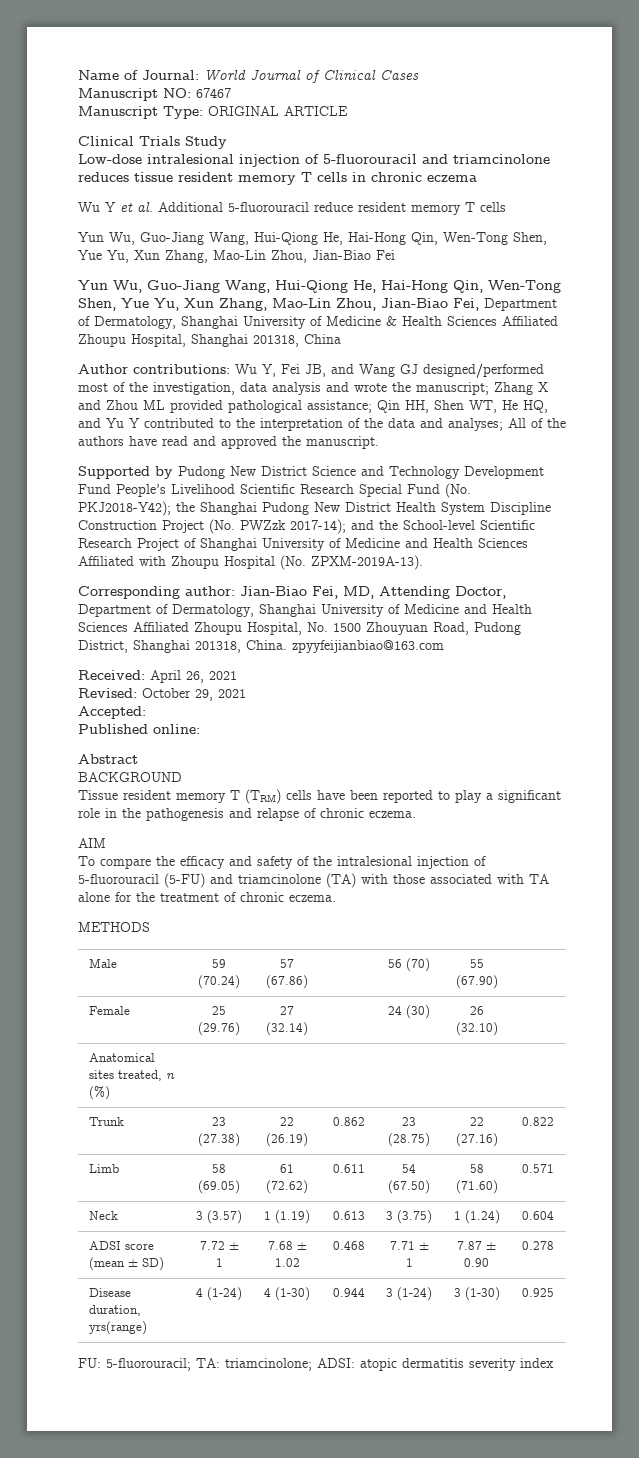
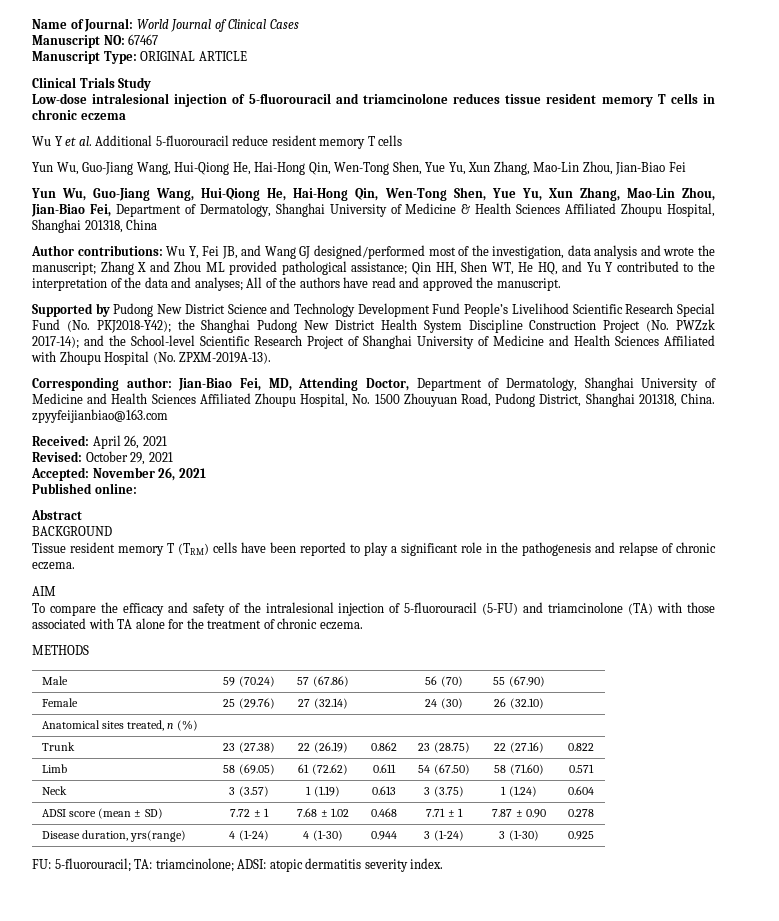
- Accepted:
+ Accepted: November 26, 2021
- FU: 5-fluorouracil; TA: triamcinolone; ADSI: atopic dermatitis severity index
+ FU: 5-fluorouracil; TA: triamcinolone; ADSI: atopic dermatitis severity index.

